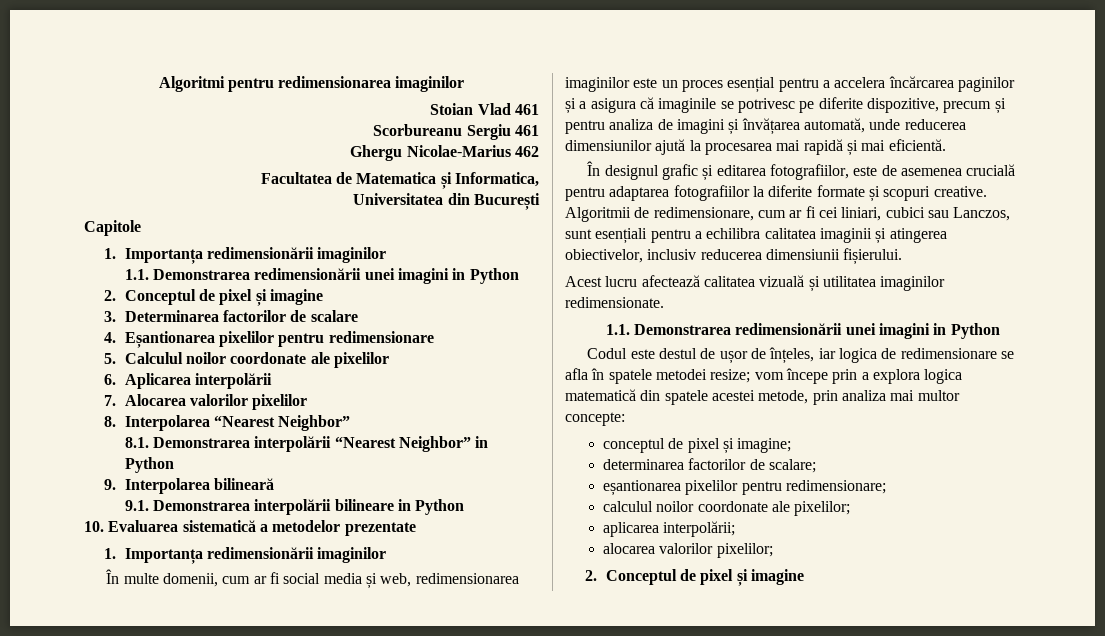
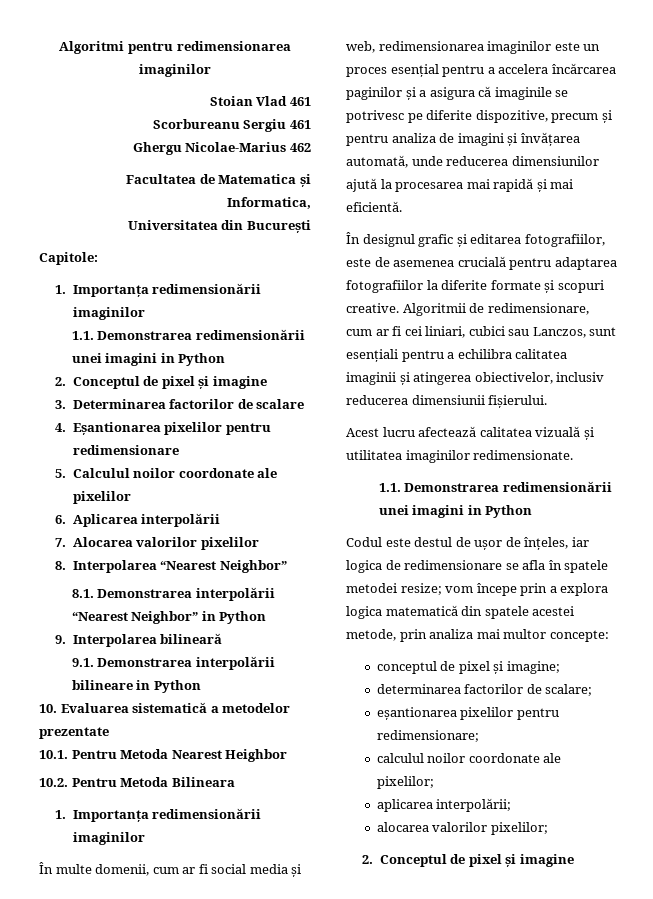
- Capitole
+ Capitole:
+ 10.1. Pentru Metoda Nearest Heighbor
+ 10.2. Pentru Metoda Bilineara

